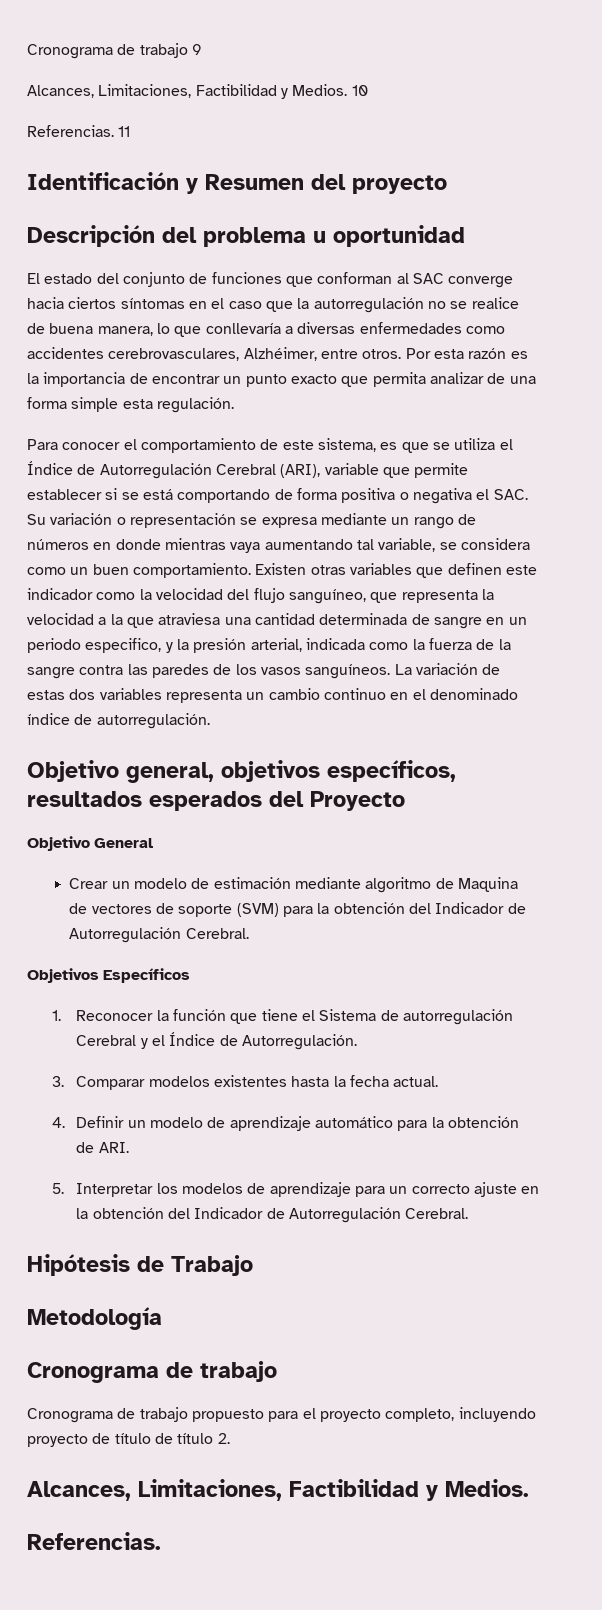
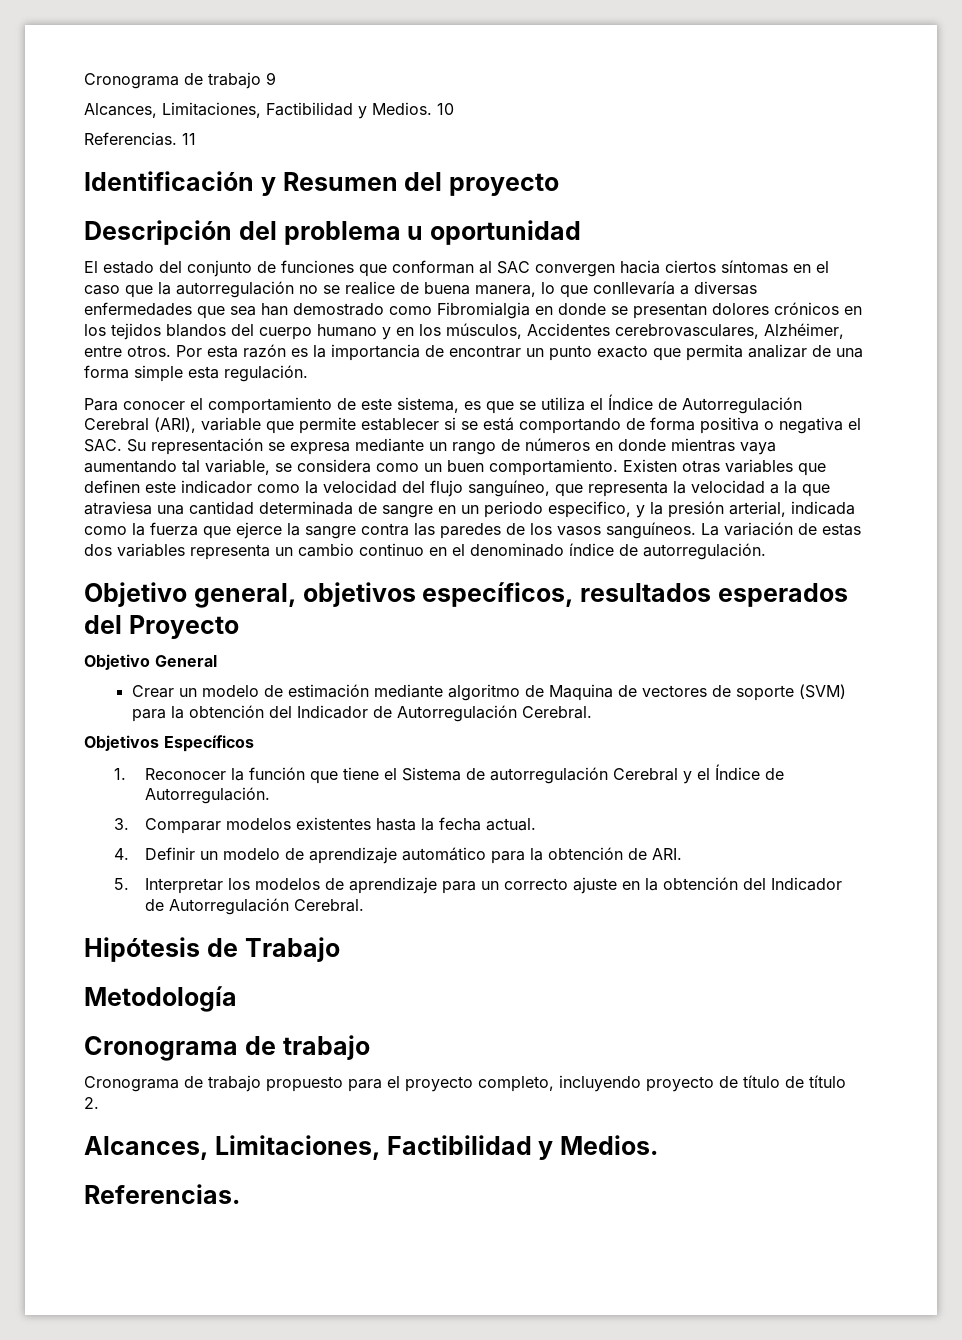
- El estado del conjunto de funciones que conforman al SAC converge hacia ciertos síntomas en el caso que la autorregulación no se realice de buena manera, lo que conllevaría a diversas enfermedades como accidentes cerebrovasculares, Alzhéimer, entre otros.
+ El estado del conjunto de funciones que conforman al SAC convergen hacia ciertos síntomas en el caso que la autorregulación no se realice de buena manera, lo que conllevaría a diversas enfermedades que sea han demostrado como Fibromialgia en donde se presentan dolores crónicos en los tejidos blandos del cuerpo humano y en los músculos, Accidentes cerebrovasculares, Alzhéimer, entre otros.
- Para conocer el comportamiento de este sistema, es que se utiliza el Índice de Autorregulación Cerebral (ARI), variable que permite establecer si se está comportando de forma positiva o negativa el SAC. Su variación o representación se expresa mediante un rango de números en donde mientras vaya aumentando tal variable, se considera como un buen comportamiento.
+ Para conocer el comportamiento de este sistema, es que se utiliza el Índice de Autorregulación Cerebral (ARI), variable que permite establecer si se está comportando de forma positiva o negativa el SAC. Su representación se expresa mediante un rango de números en donde mientras vaya aumentando tal variable, se considera como un buen comportamiento.
- Existen otras variables que definen este indicador como la velocidad del flujo sanguíneo, que representa la velocidad a la que atraviesa una cantidad determinada de sangre en un periodo especifico, y la presión arterial, indicada como la fuerza de la sangre contra las paredes de los vasos sanguíneos.
+ Existen otras variables que definen este indicador como la velocidad del flujo sanguíneo, que representa la velocidad a la que atraviesa una cantidad determinada de sangre en un periodo especifico, y la presión arterial, indicada como la fuerza que ejerce la sangre contra las paredes de los vasos sanguíneos.

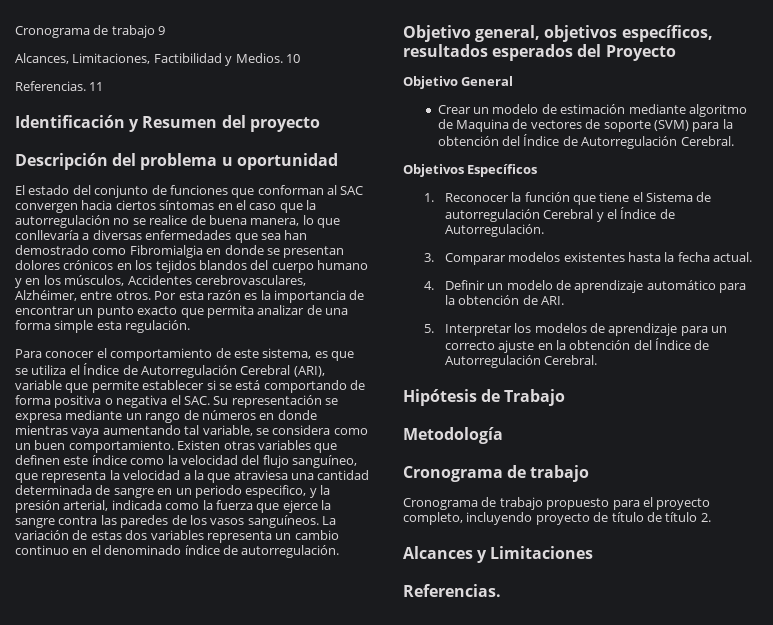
- Existen otras variables que definen este indicador como la velocidad del flujo sanguíneo, que representa la velocidad a la que atraviesa una cantidad determinada de sangre en un periodo especifico, y la presión arterial, indicada como la fuerza que ejerce la sangre contra las paredes de los vasos sanguíneos.
+ Existen otras variables que definen este índice como la velocidad del flujo sanguíneo, que representa la velocidad a la que atraviesa una cantidad determinada de sangre en un periodo especifico, y la presión arterial, indicada como la fuerza que ejerce la sangre contra las paredes de los vasos sanguíneos.
- Crear un modelo de estimación mediante algoritmo de Maquina de vectores de soporte (SVM) para la obtención del Indicador de Autorregulación Cerebral.
+ Crear un modelo de estimación mediante algoritmo de Maquina de vectores de soporte (SVM) para la obtención del Índice de Autorregulación Cerebral.
- 5. Interpretar los modelos de aprendizaje para un correcto ajuste en la obtención del Indicador de Autorregulación Cerebral.
+ 5. Interpretar los modelos de aprendizaje para un correcto ajuste en la obtención del Índice de Autorregulación Cerebral.
  Cronograma de trabajo propuesto para el proyecto completo, incluyendo proyecto de título de título 2.
- Alcances, Limitaciones, Factibilidad y Medios.
+ Alcances y Limitaciones

